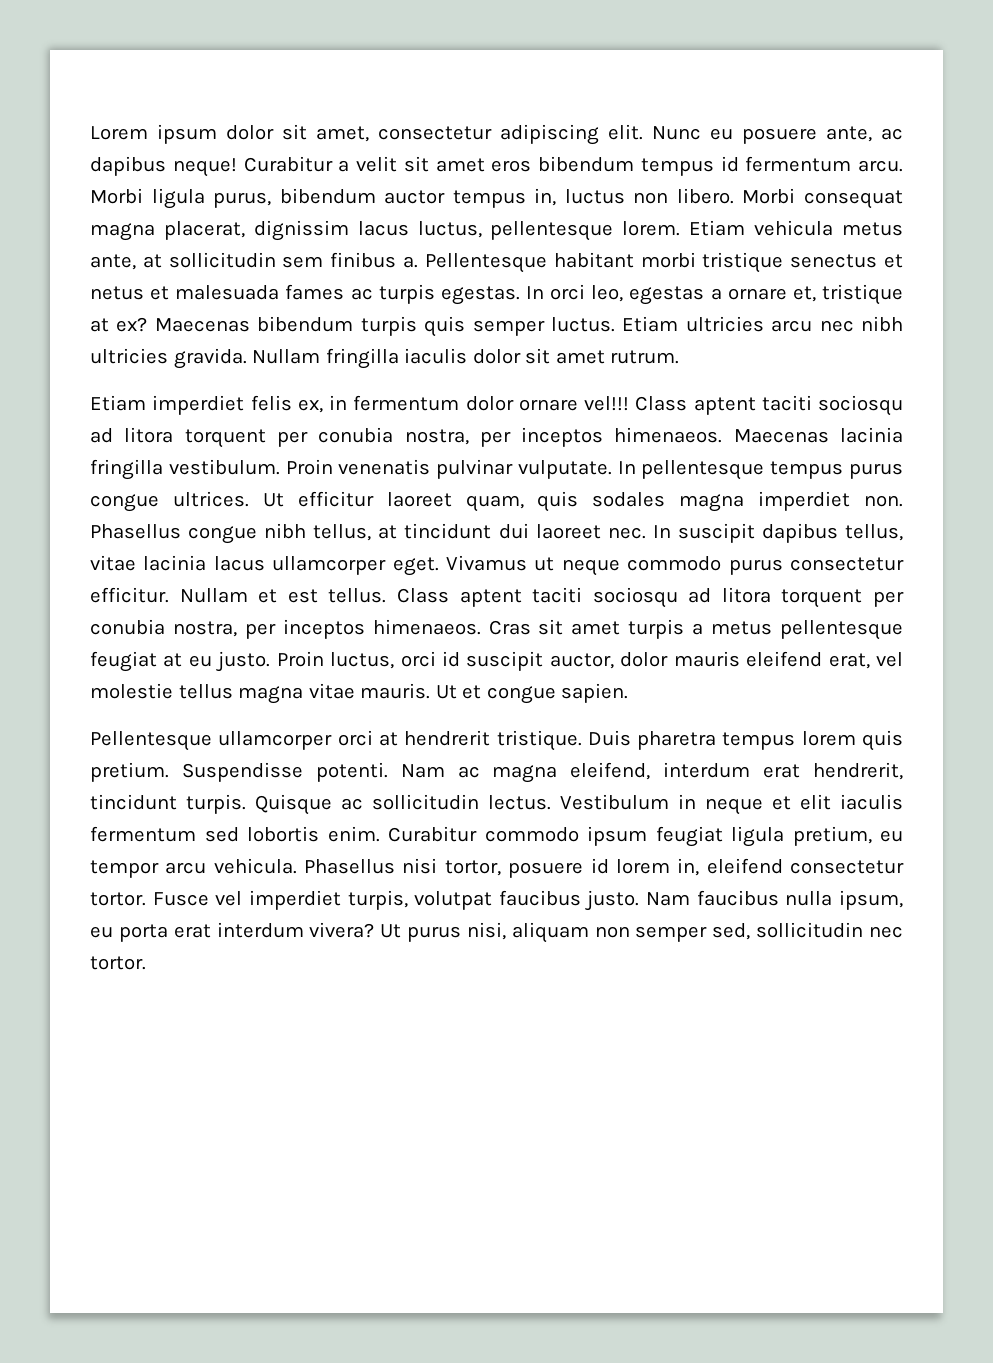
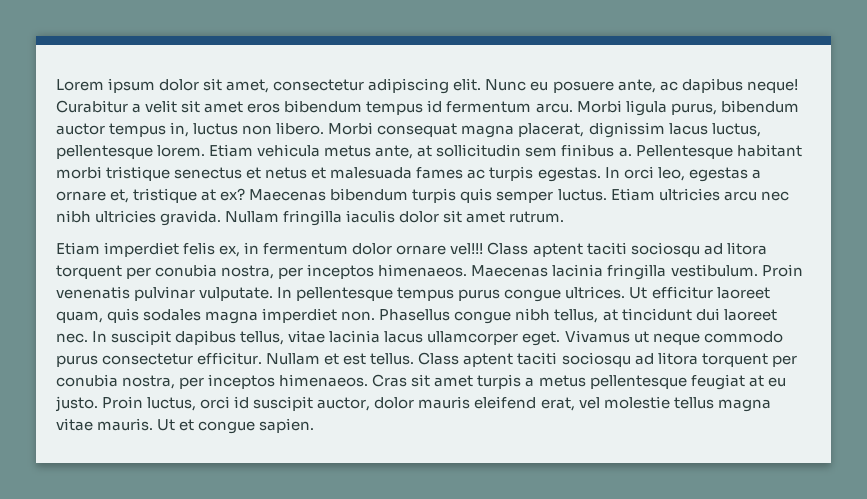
- Pellentesque ullamcorper orci at hendrerit tristique. Duis pharetra tempus lorem quis pretium. Suspendisse potenti. Nam ac magna eleifend, interdum erat hendrerit, tincidunt turpis. Quisque ac sollicitudin lectus. Vestibulum in neque et elit iaculis fermentum sed lobortis enim. Curabitur commodo ipsum feugiat ligula pretium, eu tempor arcu vehicula. Phasellus nisi tortor, posuere id lorem in, eleifend consectetur tortor. Fusce vel imperdiet turpis, volutpat faucibus justo. Nam faucibus nulla ipsum, eu porta erat interdum vivera? Ut purus nisi, aliquam non semper sed, sollicitudin nec tortor.

